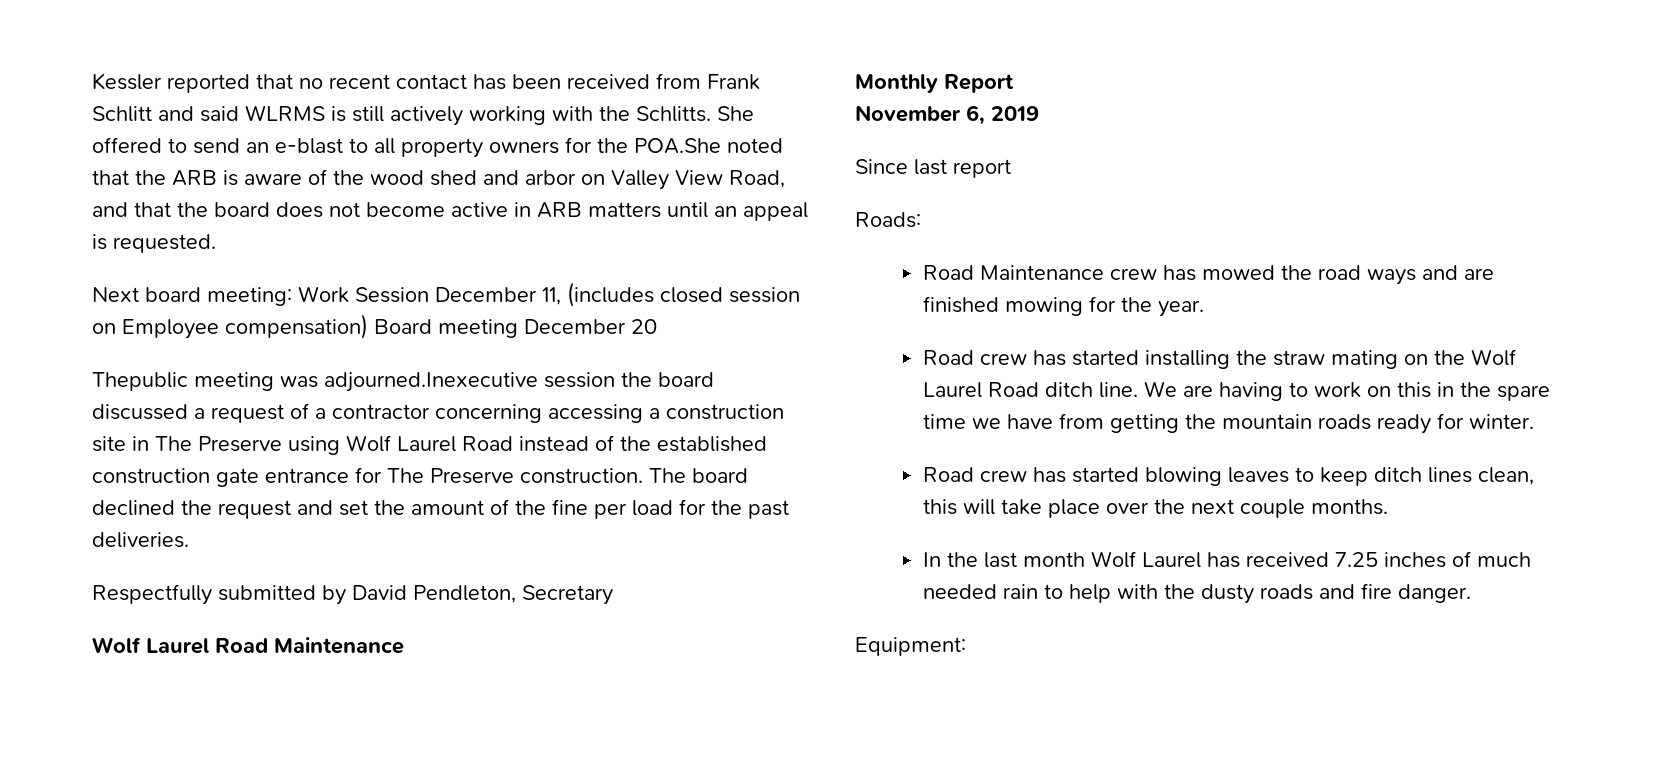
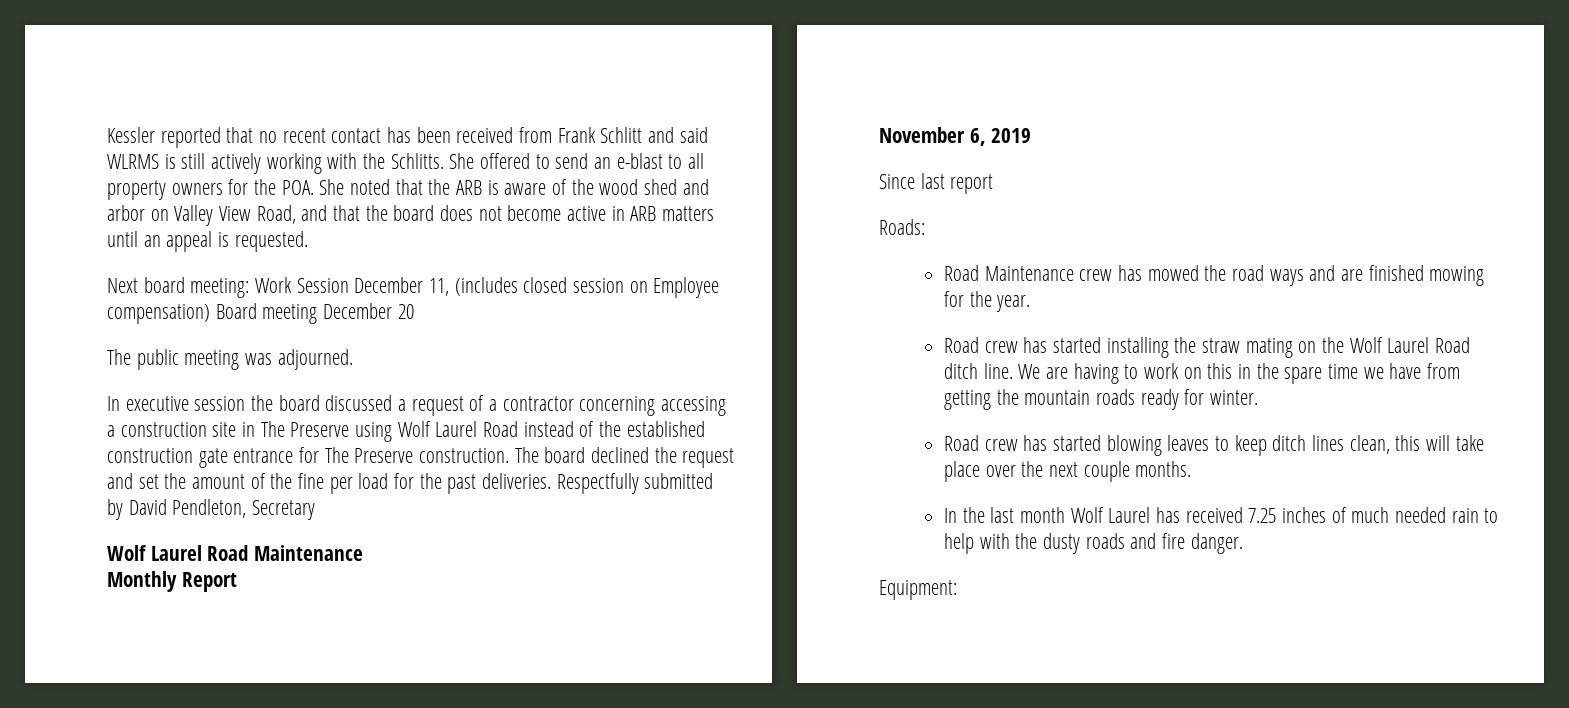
- She offered to send an e-blast to all property owners for the POA.She noted that the ARB is aware of the wood shed and arbor on Valley View Road, and that the board does not become active in ARB matters until an appeal is requested.
+ She offered to send an e-blast to all property owners for the POA. She noted that the ARB is aware of the wood shed and arbor on Valley View Road, and that the board does not become active in ARB matters until an appeal is requested.
- Thepublic meeting was adjourned.Inexecutive session the board discussed a request of a contractor concerning accessing a construction site in The Preserve using Wolf Laurel Road instead of the established construction gate entrance for The Preserve construction.
+ The public meeting was adjourned.
+ In executive session the board discussed a request of a contractor concerning accessing a construction site in The Preserve using Wolf Laurel Road instead of the established construction gate entrance for The Preserve construction.
- The board declined the request and set the amount of the fine per load for the past deliveries.
- Respectfully submitted by David Pendleton, Secretary
+ The board declined the request and set the amount of the fine per load for the past deliveries. Respectfully submitted by David Pendleton, Secretary

